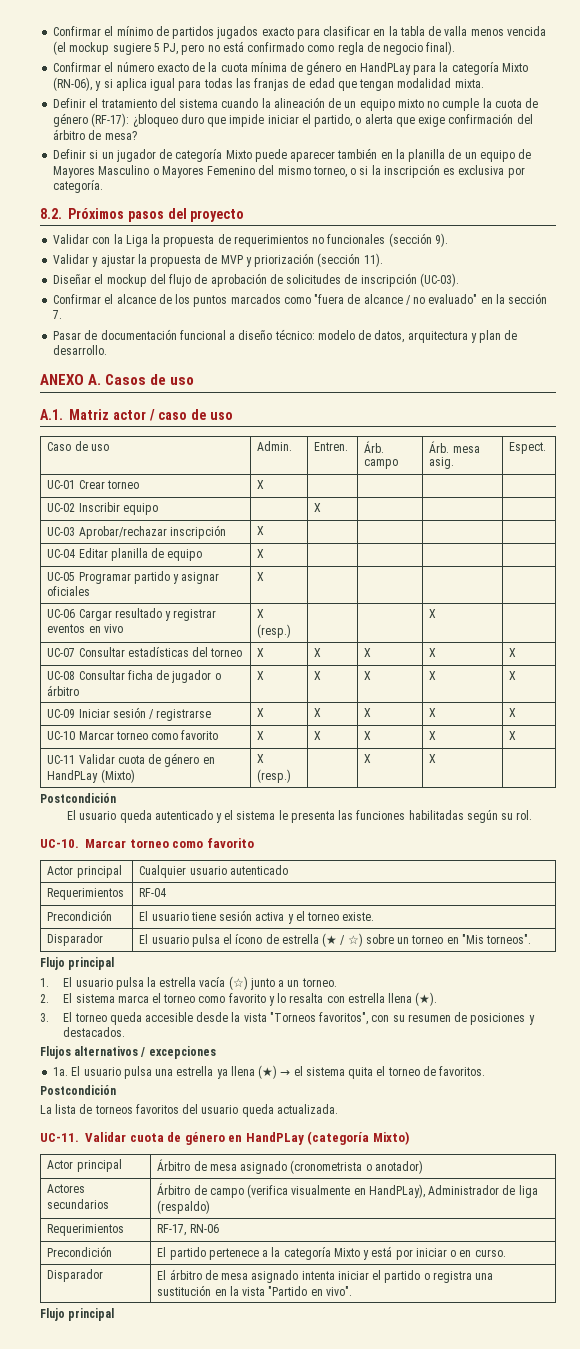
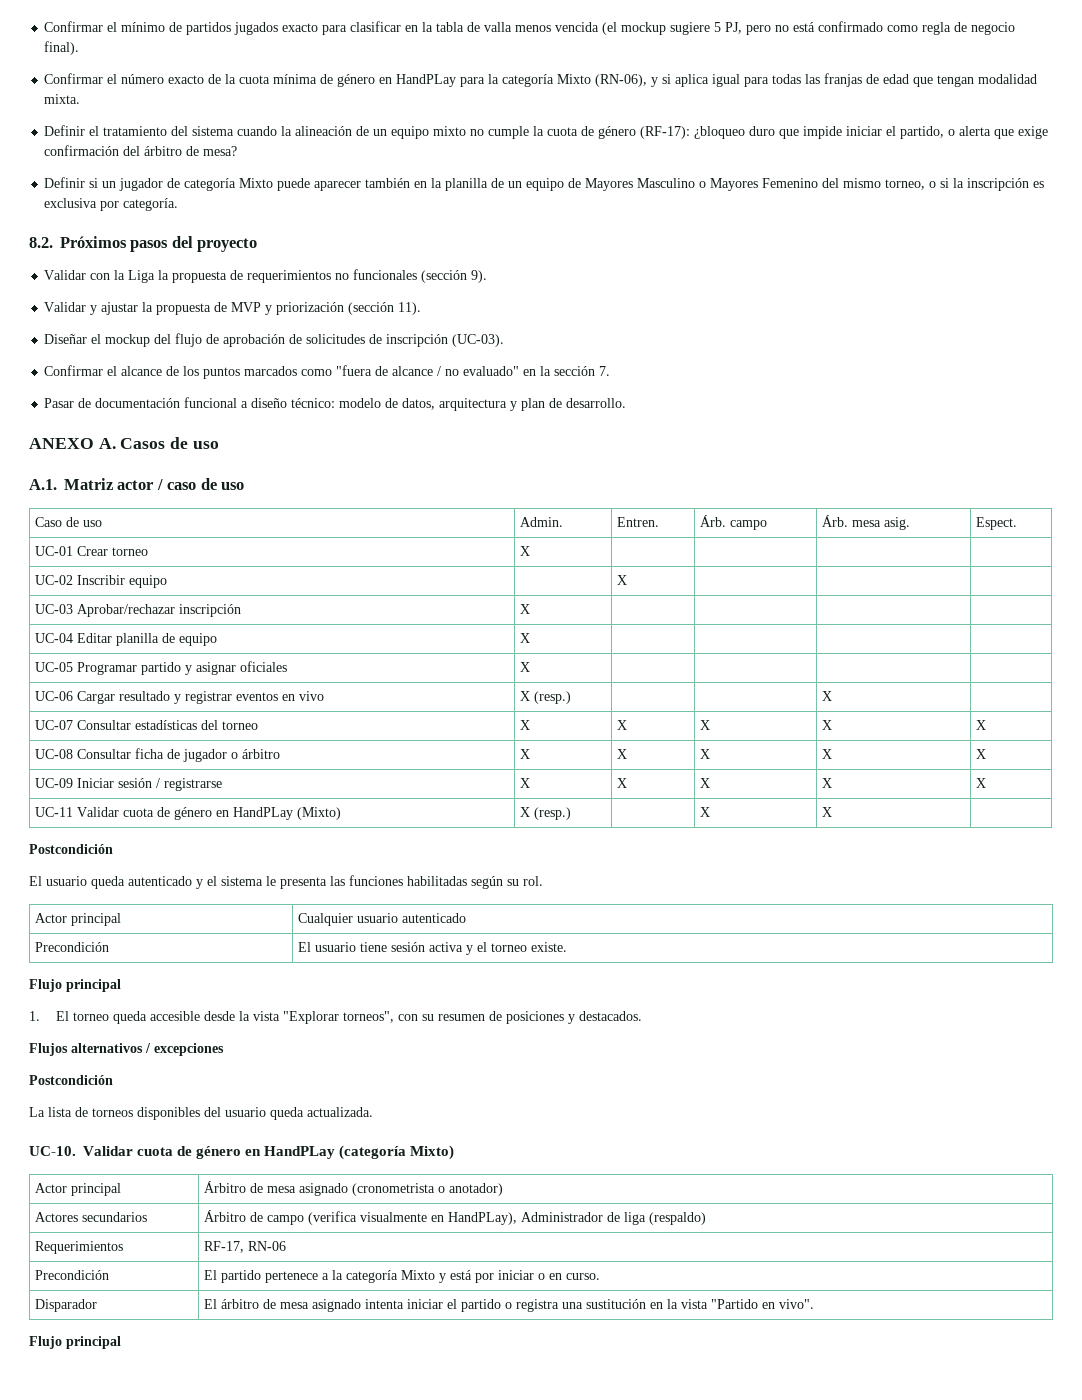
- UC-10 Marcar torneo como favorito | X | X | X | X | X
- UC-10. Marcar torneo como favorito
- Requerimientos | RF-04
  Precondición | El usuario tiene sesión activa y el torneo existe.
- Disparador | El usuario pulsa el ícono de estrella (★ / ☆) sobre un torneo en "Mis torneos".
  Flujo principal
- 1. El usuario pulsa la estrella vacía (☆) junto a un torneo.
- 2. El sistema marca el torneo como favorito y lo resalta con estrella llena (★).
- 3. El torneo queda accesible desde la vista "Torneos favoritos", con su resumen de posiciones y destacados.
+ 1. El torneo queda accesible desde la vista "Explorar torneos", con su resumen de posiciones y destacados.
- 1a. El usuario pulsa una estrella ya llena (★) → el sistema quita el torneo de favoritos.
- La lista de torneos favoritos del usuario queda actualizada.
+ La lista de torneos disponibles del usuario queda actualizada.
- UC-11.
+ UC-10.

